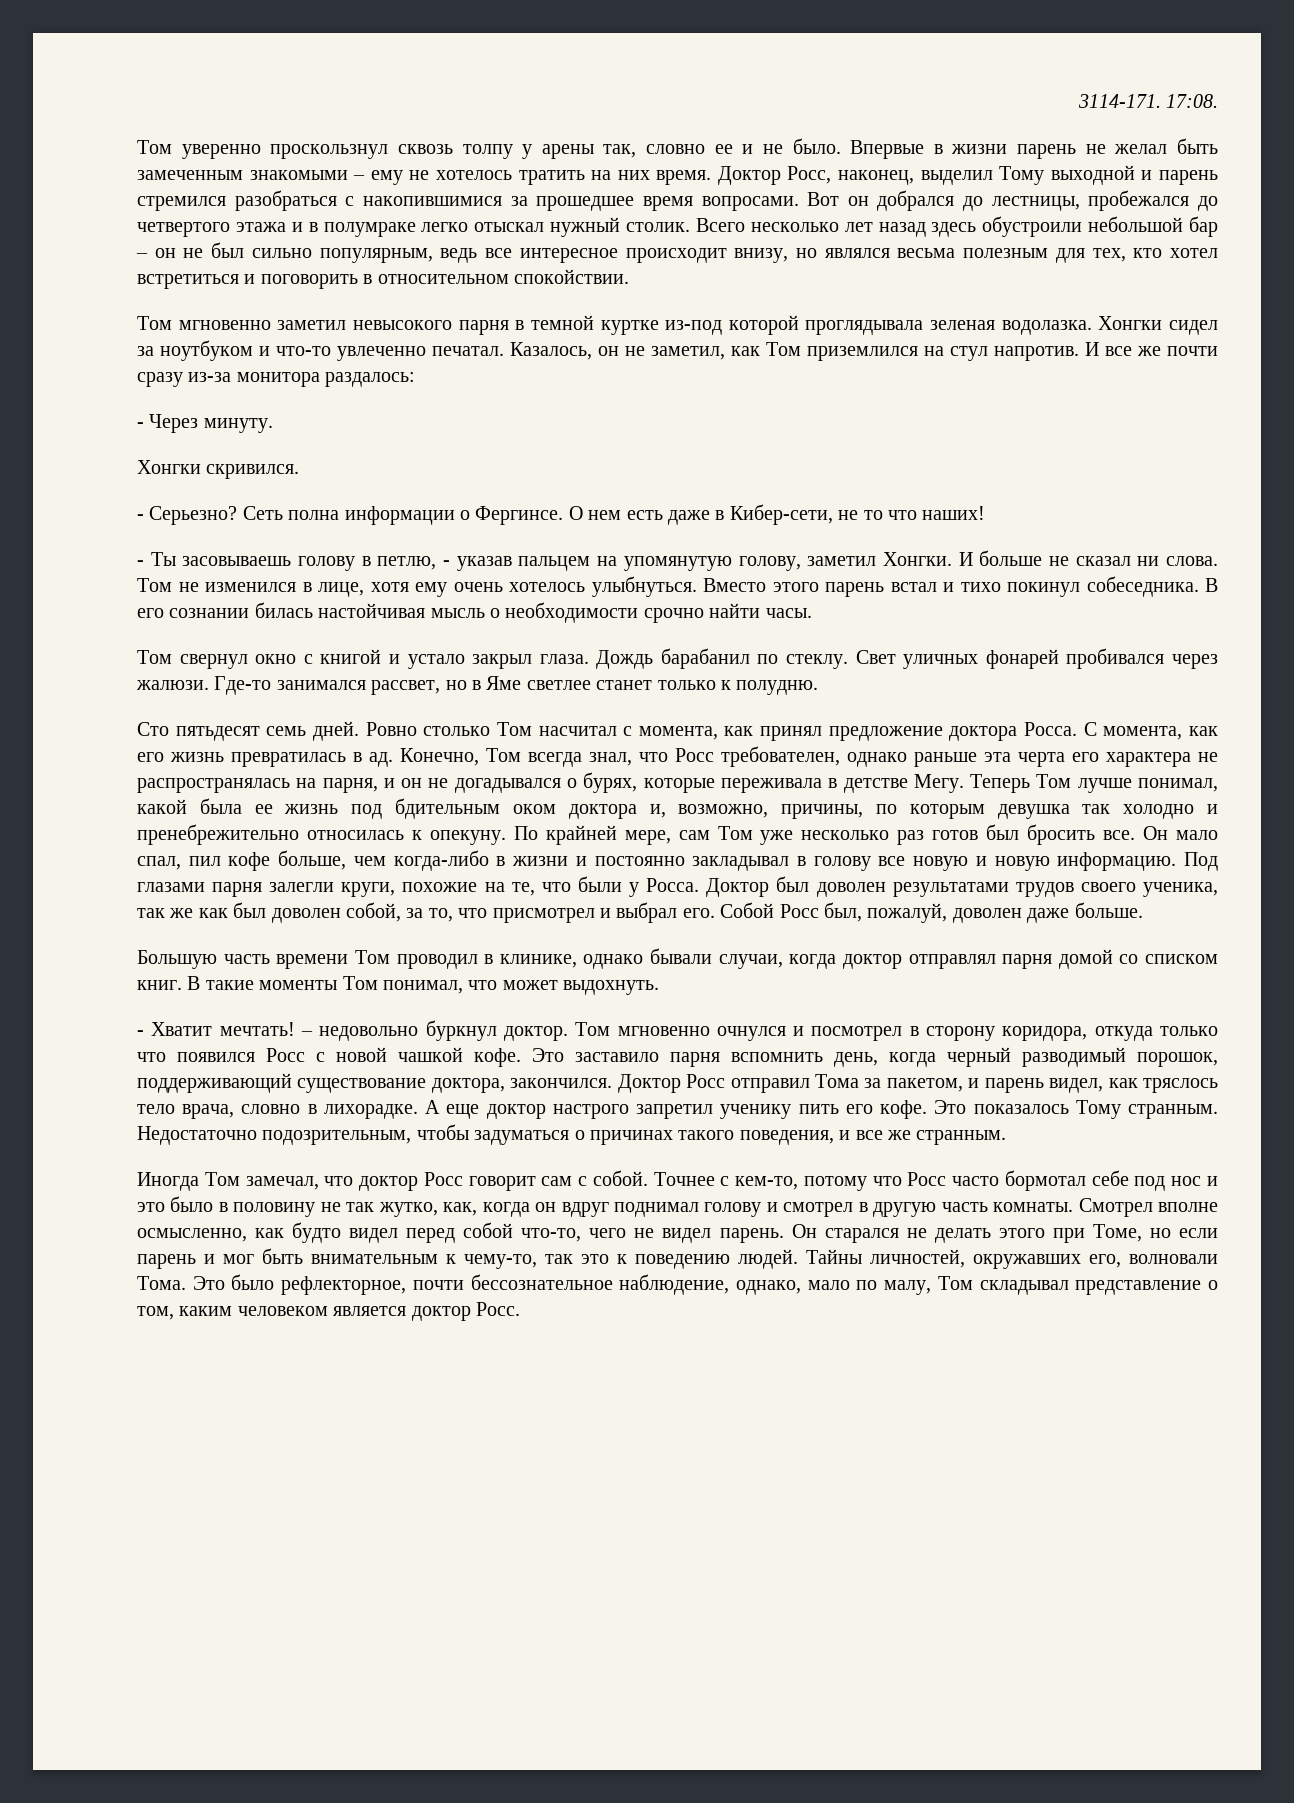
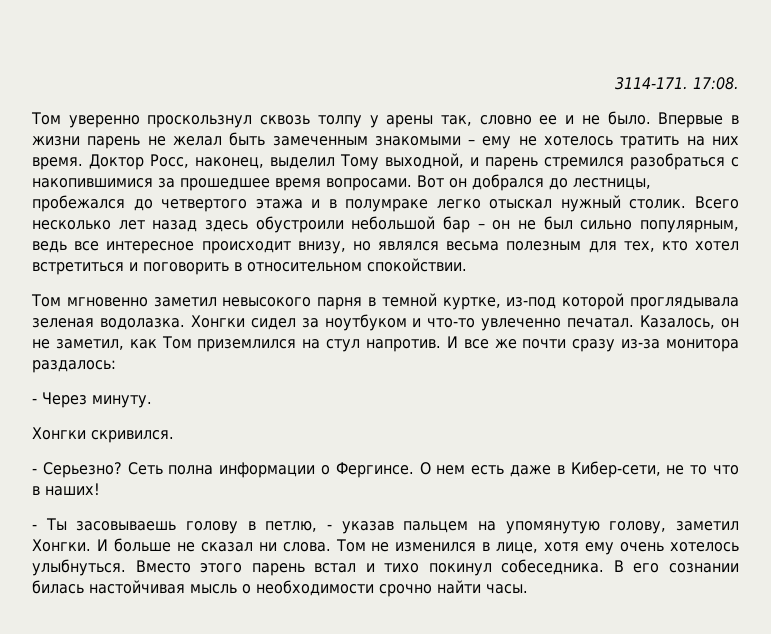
- Доктор Росс, наконец, выделил Тому выходной и парень стремился разобраться с накопившимися за прошедшее время вопросами.
+ Доктор Росс, наконец, выделил Тому выходной, и парень стремился разобраться с накопившимися за прошедшее время вопросами.
- Том мгновенно заметил невысокого парня в темной куртке из-под которой проглядывала зеленая водолазка.
+ Том мгновенно заметил невысокого парня в темной куртке, из-под которой проглядывала зеленая водолазка.
- О нем есть даже в Кибер-сети, не то что наших!
+ О нем есть даже в Кибер-сети, не то что в наших!
- Том свернул окно с книгой и устало закрыл глаза. Дождь барабанил по стеклу. Свет уличных фонарей пробивался через жалюзи. Где-то занимался рассвет, но в Яме светлее станет только к полудню.
- Сто пятьдесят семь дней. Ровно столько Том насчитал с момента, как принял предложение доктора Росса. С момента, как его жизнь превратилась в ад. Конечно, Том всегда знал, что Росс требователен, однако раньше эта черта его характера не распространялась на парня, и он не догадывался о бурях, которые переживала в детстве Мегу. Теперь Том лучше понимал, какой была ее жизнь под бдительным оком доктора и, возможно, причины, по которым девушка так холодно и пренебрежительно относилась к опекуну. По крайней мере, сам Том уже несколько раз готов был бросить все. Он мало спал, пил кофе больше, чем когда-либо в жизни и постоянно закладывал в голову все новую и новую информацию. Под глазами парня залегли круги, похожие на те, что были у Росса. Доктор был доволен результатами трудов своего ученика, так же как был доволен собой, за то, что присмотрел и выбрал его. Собой Росс был, пожалуй, доволен даже больше.
- Большую часть времени Том проводил в клинике, однако бывали случаи, когда доктор отправлял парня домой со списком книг. В такие моменты Том понимал, что может выдохнуть.
- - Хватит мечтать! – недовольно буркнул доктор. Том мгновенно очнулся и посмотрел в сторону коридора, откуда только что появился Росс с новой чашкой кофе. Это заставило парня вспомнить день, когда черный разводимый порошок, поддерживающий существование доктора, закончился. Доктор Росс отправил Тома за пакетом, и парень видел, как тряслось тело врача, словно в лихорадке. А еще доктор настрого запретил ученику пить его кофе. Это показалось Тому странным. Недостаточно подозрительным, чтобы задуматься о причинах такого поведения, и все же странным.
- Иногда Том замечал, что доктор Росс говорит сам с собой. Точнее с кем-то, потому что Росс часто бормотал себе под нос и это было в половину не так жутко, как, когда он вдруг поднимал голову и смотрел в другую часть комнаты. Смотрел вполне осмысленно, как будто видел перед собой что-то, чего не видел парень. Он старался не делать этого при Томе, но если парень и мог быть внимательным к чему-то, так это к поведению людей. Тайны личностей, окружавших его, волновали Тома. Это было рефлекторное, почти бессознательное наблюдение, однако, мало по малу, Том складывал представление о том, каким человеком является доктор Росс.

